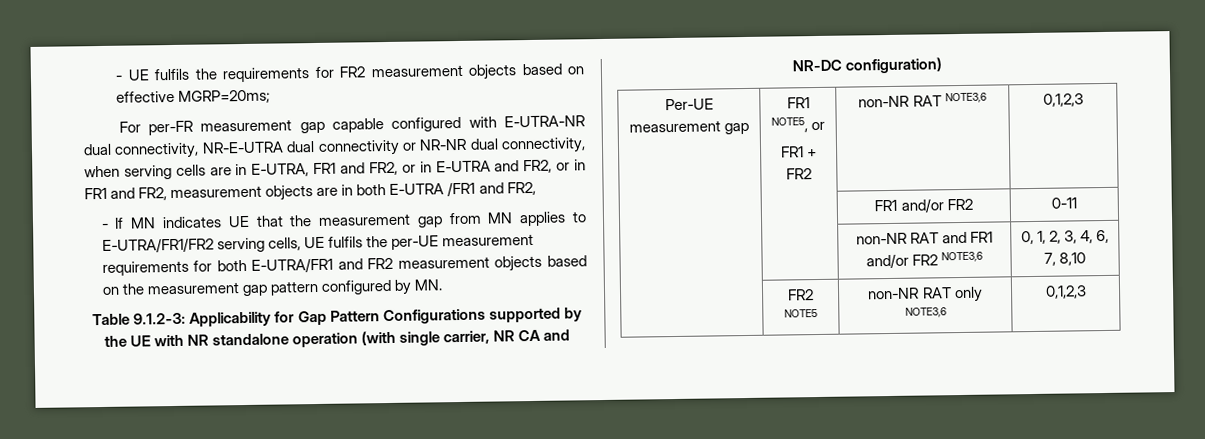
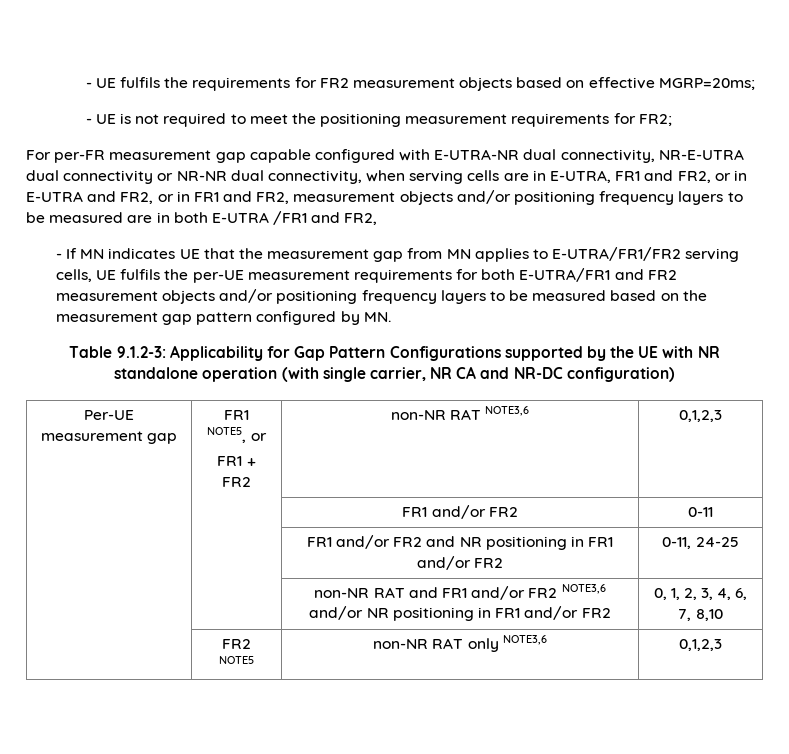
+ - UE is not required to meet the positioning measurement requirements for FR2;
- For per-FR measurement gap capable configured with E-UTRA-NR dual connectivity, NR-E-UTRA dual connectivity or NR-NR dual connectivity, when serving cells are in E-UTRA, FR1 and FR2, or in E-UTRA and FR2, or in FR1 and FR2, measurement objects are in both E-UTRA /FR1 and FR2,
+ For per-FR measurement gap capable configured with E-UTRA-NR dual connectivity, NR-E-UTRA dual connectivity or NR-NR dual connectivity, when serving cells are in E-UTRA, FR1 and FR2, or in E-UTRA and FR2, or in FR1 and FR2, measurement objects and/or positioning frequency layers to be measured are in both E-UTRA /FR1 and FR2,
- - If MN indicates UE that the measurement gap from MN applies to E-UTRA/FR1/FR2 serving cells, UE fulfils the per-UE measurement requirements for both E-UTRA/FR1 and FR2 measurement objects based on the measurement gap pattern configured by MN.
+ - If MN indicates UE that the measurement gap from MN applies to E-UTRA/FR1/FR2 serving cells, UE fulfils the per-UE measurement requirements for both E-UTRA/FR1 and FR2 measurement objects and/or positioning frequency layers to be measured based on the measurement gap pattern configured by MN.
+ | | FR1 and/or FR2 and NR positioning in FR1 and/or FR2 | 0-11, 24-25
- | | non-NR RAT and FR1 and/or FR2 NOTE3,6 | 0, 1, 2, 3, 4, 6, 7, 8,10
+ | | non-NR RAT and FR1 and/or FR2 NOTE3,6 and/or NR positioning in FR1 and/or FR2 | 0, 1, 2, 3, 4, 6, 7, 8,10

